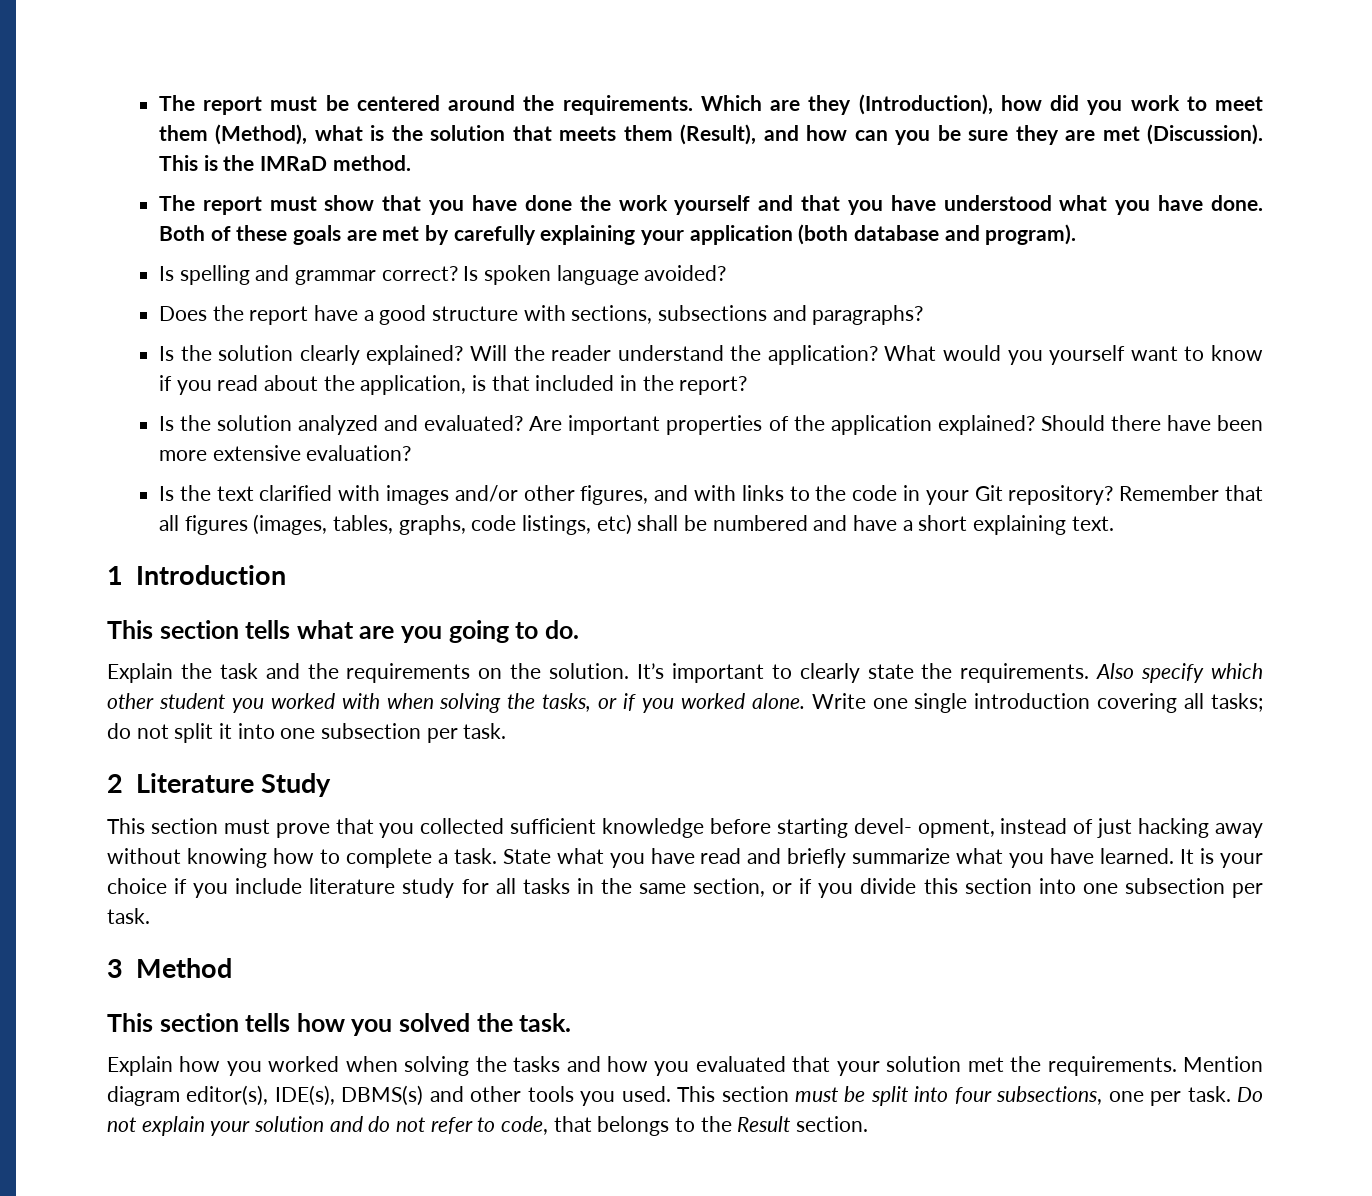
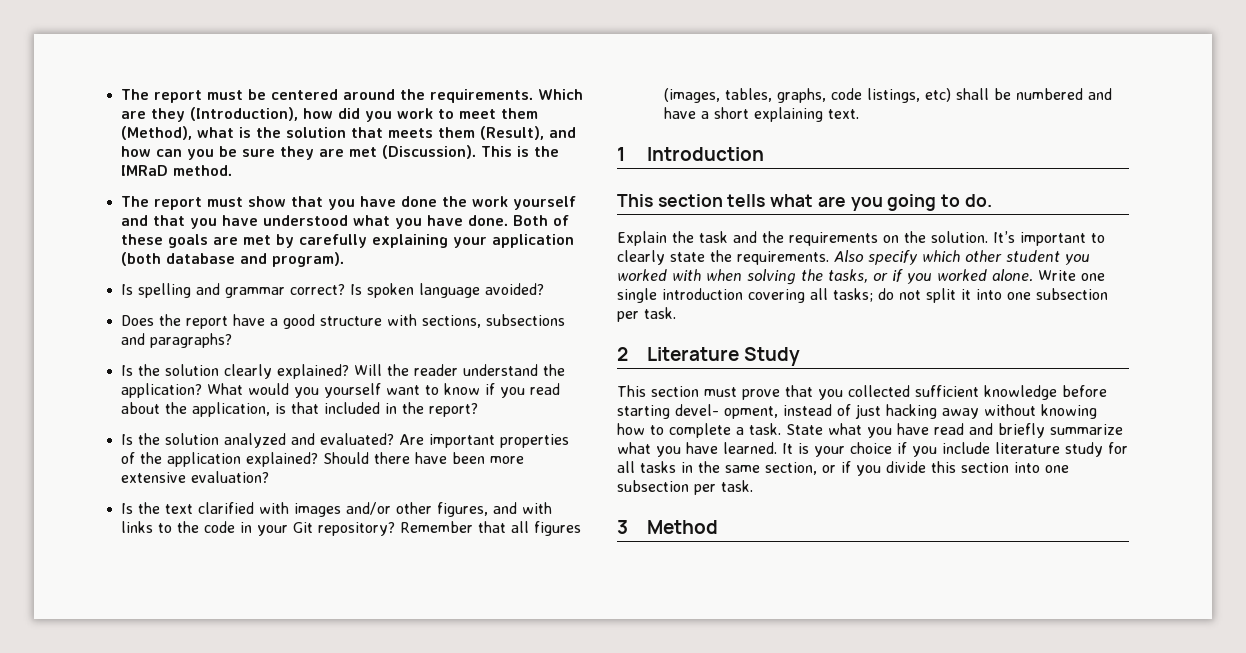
- This section tells how you solved the task.
- Explain how you worked when solving the tasks and how you evaluated that your solution met the requirements. Mention diagram editor(s), IDE(s), DBMS(s) and other tools you used. This section must be split into four subsections, one per task. Do not explain your solution and do not refer to code, that belongs to the Result section.

